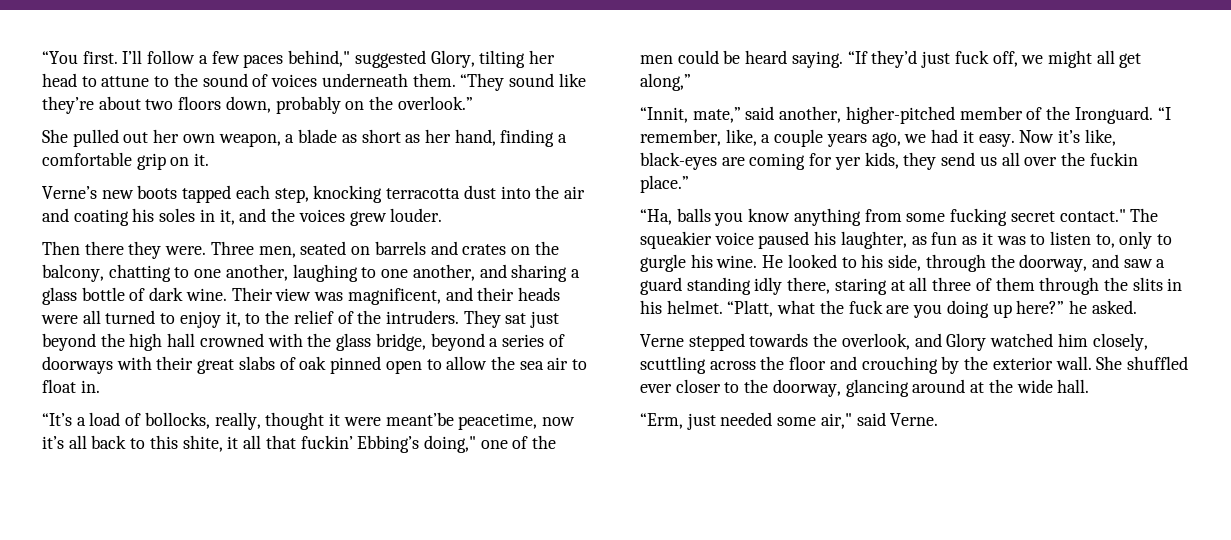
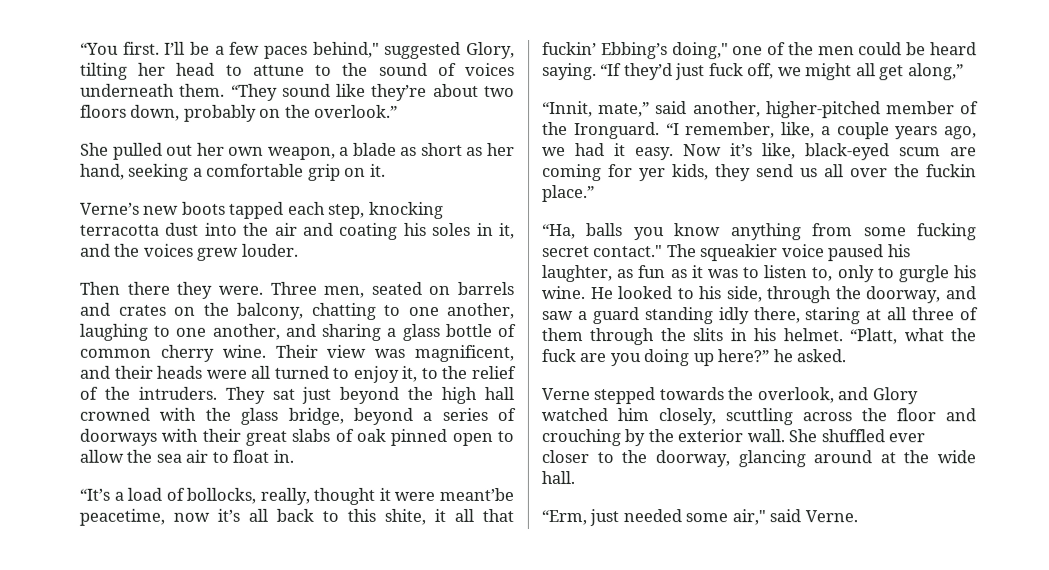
- I’ll follow a few paces behind," suggested Glory, tilting her head to attune to the sound of voices underneath them.
+ I’ll be a few paces behind," suggested Glory, tilting her head to attune to the sound of voices underneath them.
- She pulled out her own weapon, a blade as short as her hand, finding a comfortable grip on it.
+ She pulled out her own weapon, a blade as short as her hand, seeking a comfortable grip on it.
- Three men, seated on barrels and crates on the balcony, chatting to one another, laughing to one another, and sharing a glass bottle of dark wine.
+ Three men, seated on barrels and crates on the balcony, chatting to one another, laughing to one another, and sharing a glass bottle of common cherry wine.
- Now it’s like, black-eyes are coming for yer kids, they send us all over the fuckin place.”
+ Now it’s like, black-eyed scum are coming for yer kids, they send us all over the fuckin place.”

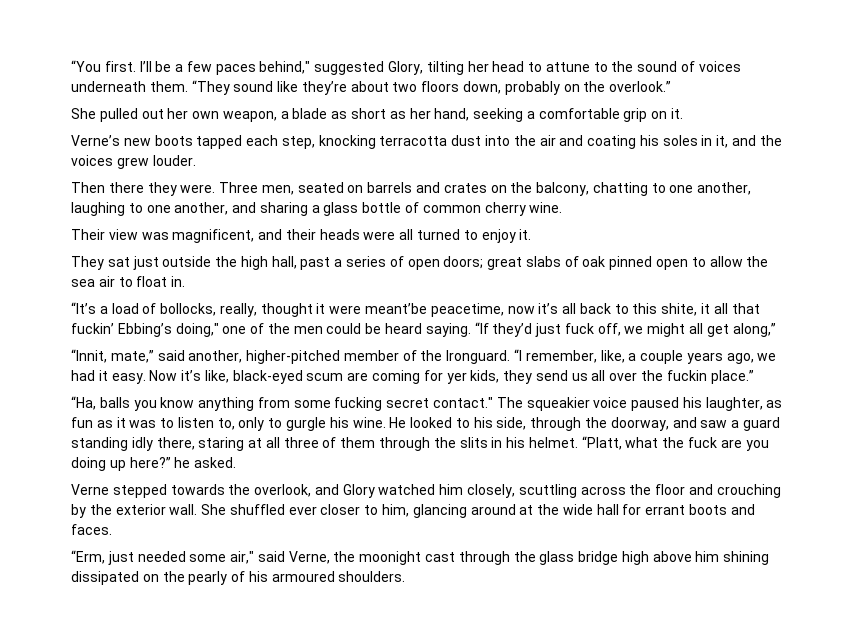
- Three men, seated on barrels and crates on the balcony, chatting to one another, laughing to one another, and sharing a glass bottle of common cherry wine. Their view was magnificent, and their heads were all turned to enjoy it, to the relief of the intruders. They sat just beyond the high hall crowned with the glass bridge, beyond a series of doorways with their great slabs of oak pinned open to allow the sea air to float in.
+ Three men, seated on barrels and crates on the balcony, chatting to one another, laughing to one another, and sharing a glass bottle of common cherry wine.
+ Their view was magnificent, and their heads were all turned to enjoy it.
+ They sat just outside the high hall, past a series of open doors; great slabs of oak pinned open to allow the sea air to float in.
- She shuffled ever closer to the doorway, glancing around at the wide hall.
+ She shuffled ever closer to him, glancing around at the wide hall for errant boots and faces.
- “Erm, just needed some air," said Verne.
+ “Erm, just needed some air," said Verne, the moonight cast through the glass bridge high above him shining dissipated on the pearly of his armoured shoulders.

